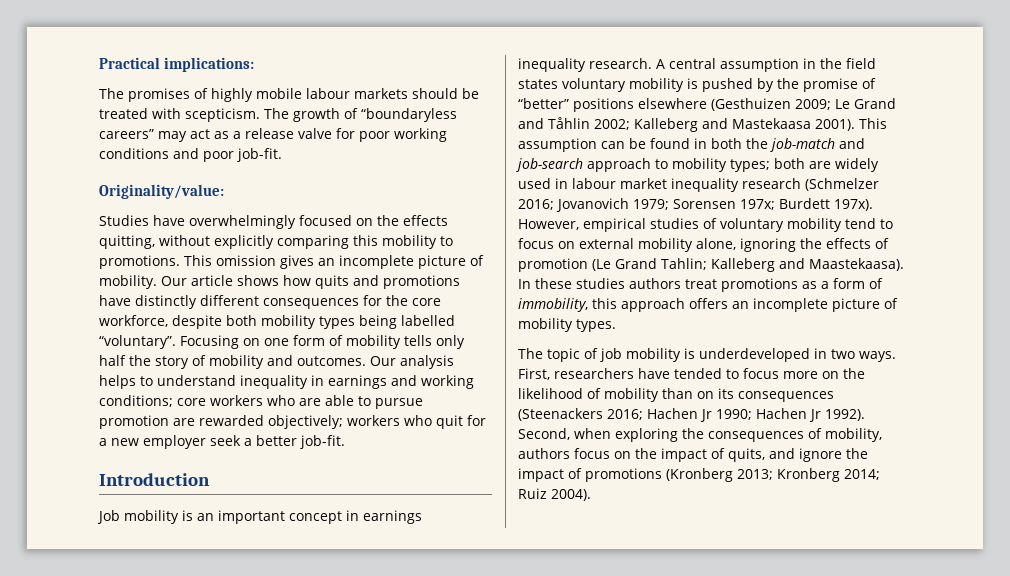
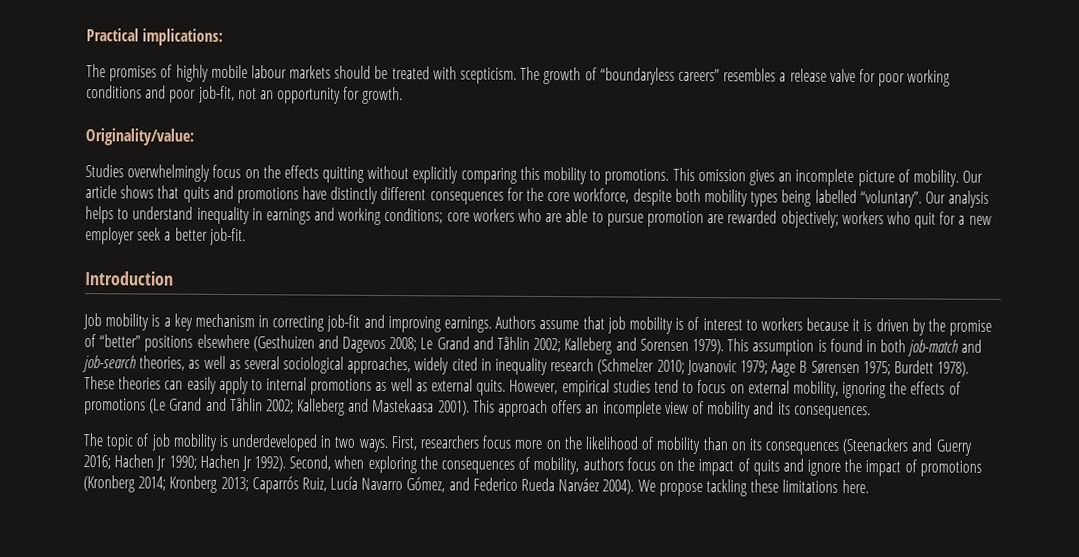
- The growth of “boundaryless careers” may act as a release valve for poor working conditions and poor job-fit.
+ The growth of “boundaryless careers” resembles a release valve for poor working conditions and poor job-fit, not an opportunity for growth.
- Studies have overwhelmingly focused on the effects quitting, without explicitly comparing this mobility to promotions.
+ Studies overwhelmingly focus on the effects quitting without explicitly comparing this mobility to promotions.
- Our article shows how quits and promotions have distinctly different consequences for the core workforce, despite both mobility types being labelled “voluntary”.
+ Our article shows that quits and promotions have distinctly different consequences for the core workforce, despite both mobility types being labelled “voluntary”.
- Focusing on one form of mobility tells only half the story of mobility and outcomes.
- Job mobility is an important concept in earnings inequality research. A central assumption in the field states voluntary mobility is pushed by the promise of “better” positions elsewhere (Gesthuizen 2009; Le Grand and Tåhlin 2002; Kalleberg and Mastekaasa 2001). This assumption can be found in both the job-match and job-search approach to mobility types; both are widely used in labour market inequality research (Schmelzer 2016; Jovanovich 1979; Sorensen 197x; Burdett 197x). However, empirical studies of voluntary mobility tend to focus on external mobility alone, ignoring the effects of promotion (Le Grand Tahlin; Kalleberg and Maastekaasa). In these studies authors treat promotions as a form of immobility, this approach offers an incomplete picture of mobility types.
+ Job mobility is a key mechanism in correcting job-fit and improving earnings. Authors assume that job mobility is of interest to workers because it is driven by the promise of “better” positions elsewhere (Gesthuizen and Dagevos 2008; Le Grand and Tåhlin 2002; Kalleberg and Sorensen 1979). This assumption is found in both job-match and job-search theories, as well as several sociological approaches, widely cited in inequality research (Schmelzer 2010; Jovanovic 1979; Aage B Sørensen 1975; Burdett 1978). These theories can easily apply to internal promotions as well as external quits. However, empirical studies tend to focus on external mobility, ignoring the effects of promotions (Le Grand and Tåhlin 2002; Kalleberg and Mastekaasa 2001). This approach offers an incomplete view of mobility and its consequences.
- First, researchers have tended to focus more on the likelihood of mobility than on its consequences (Steenackers 2016; Hachen Jr 1990; Hachen Jr 1992).
+ First, researchers focus more on the likelihood of mobility than on its consequences (Steenackers and Guerry 2016; Hachen Jr 1990; Hachen Jr 1992).
- Second, when exploring the consequences of mobility, authors focus on the impact of quits, and ignore the impact of promotions (Kronberg 2013; Kronberg 2014; Ruiz 2004).
+ Second, when exploring the consequences of mobility, authors focus on the impact of quits and ignore the impact of promotions (Kronberg 2014; Kronberg 2013; Caparrós Ruiz, Lucía Navarro Gómez, and Federico Rueda Narváez 2004). We propose tackling these limitations here.

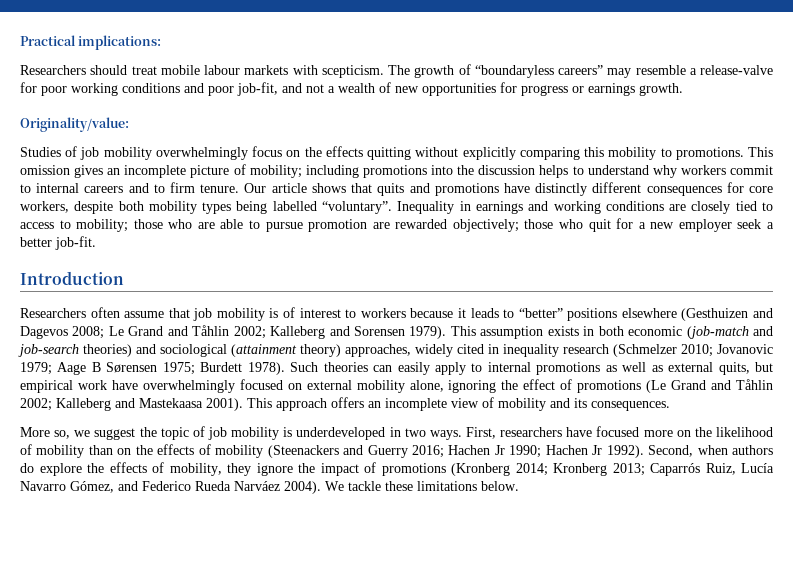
- The promises of highly mobile labour markets should be treated with scepticism.
+ Researchers should treat mobile labour markets with scepticism.
- The growth of “boundaryless careers” resembles a release valve for poor working conditions and poor job-fit, not an opportunity for growth.
+ The growth of “boundaryless careers” may resemble a release-valve for poor working conditions and poor job-fit, and not a wealth of new opportunities for progress or earnings growth.
- Studies overwhelmingly focus on the effects quitting without explicitly comparing this mobility to promotions.
+ Studies of job mobility overwhelmingly focus on the effects quitting without explicitly comparing this mobility to promotions.
- This omission gives an incomplete picture of mobility.
+ This omission gives an incomplete picture of mobility; including promotions into the discussion helps to understand why workers commit to internal careers and to firm tenure.
- Our article shows that quits and promotions have distinctly different consequences for the core workforce, despite both mobility types being labelled “voluntary”.
+ Our article shows that quits and promotions have distinctly different consequences for core workers, despite both mobility types being labelled “voluntary”.
- Our analysis helps to understand inequality in earnings and working conditions; core workers who are able to pursue promotion are rewarded objectively; workers who quit for a new employer seek a better job-fit.
+ Inequality in earnings and working conditions are closely tied to access to mobility; those who are able to pursue promotion are rewarded objectively; those who quit for a new employer seek a better job-fit.
- Job mobility is a key mechanism in correcting job-fit and improving earnings. Authors assume that job mobility is of interest to workers because it is driven by the promise of “better” positions elsewhere (Gesthuizen and Dagevos 2008; Le Grand and Tåhlin 2002; Kalleberg and Sorensen 1979).
+ Researchers often assume that job mobility is of interest to workers because it leads to “better” positions elsewhere (Gesthuizen and Dagevos 2008; Le Grand and Tåhlin 2002; Kalleberg and Sorensen 1979).
- This assumption is found in both job-match and job-search theories, as well as several sociological approaches, widely cited in inequality research (Schmelzer 2010; Jovanovic 1979; Aage B Sørensen 1975; Burdett 1978).
+ This assumption exists in both economic (job-match and job-search theories) and sociological (attainment theory) approaches, widely cited in inequality research (Schmelzer 2010; Jovanovic 1979; Aage B Sørensen 1975; Burdett 1978).
- These theories can easily apply to internal promotions as well as external quits. However, empirical studies tend to focus on external mobility, ignoring the effects of promotions (Le Grand and Tåhlin 2002; Kalleberg and Mastekaasa 2001).
+ Such theories can easily apply to internal promotions as well as external quits, but empirical work have overwhelmingly focused on external mobility alone, ignoring the effect of promotions (Le Grand and Tåhlin 2002; Kalleberg and Mastekaasa 2001).
- The topic of job mobility is underdeveloped in two ways.
+ More so, we suggest the topic of job mobility is underdeveloped in two ways.
- First, researchers focus more on the likelihood of mobility than on its consequences (Steenackers and Guerry 2016; Hachen Jr 1990; Hachen Jr 1992).
+ First, researchers have focused more on the likelihood of mobility than on the effects of mobility (Steenackers and Guerry 2016; Hachen Jr 1990; Hachen Jr 1992).
- Second, when exploring the consequences of mobility, authors focus on the impact of quits and ignore the impact of promotions (Kronberg 2014; Kronberg 2013; Caparrós Ruiz, Lucía Navarro Gómez, and Federico Rueda Narváez 2004).
+ Second, when authors do explore the effects of mobility, they ignore the impact of promotions (Kronberg 2014; Kronberg 2013; Caparrós Ruiz, Lucía Navarro Gómez, and Federico Rueda Narváez 2004).
- We propose tackling these limitations here.
+ We tackle these limitations below.

